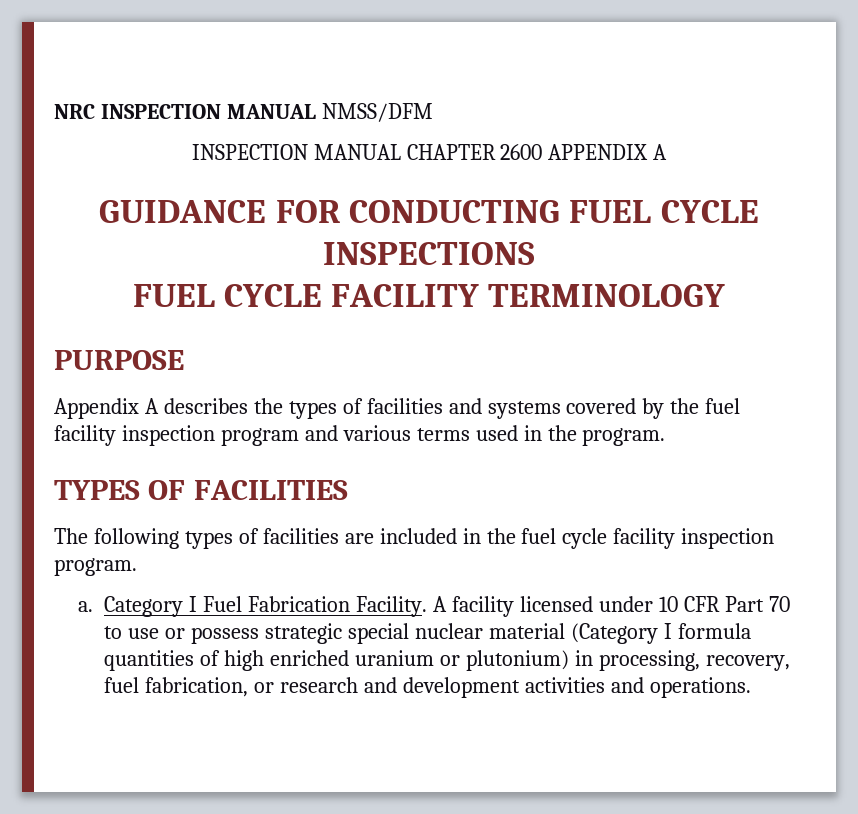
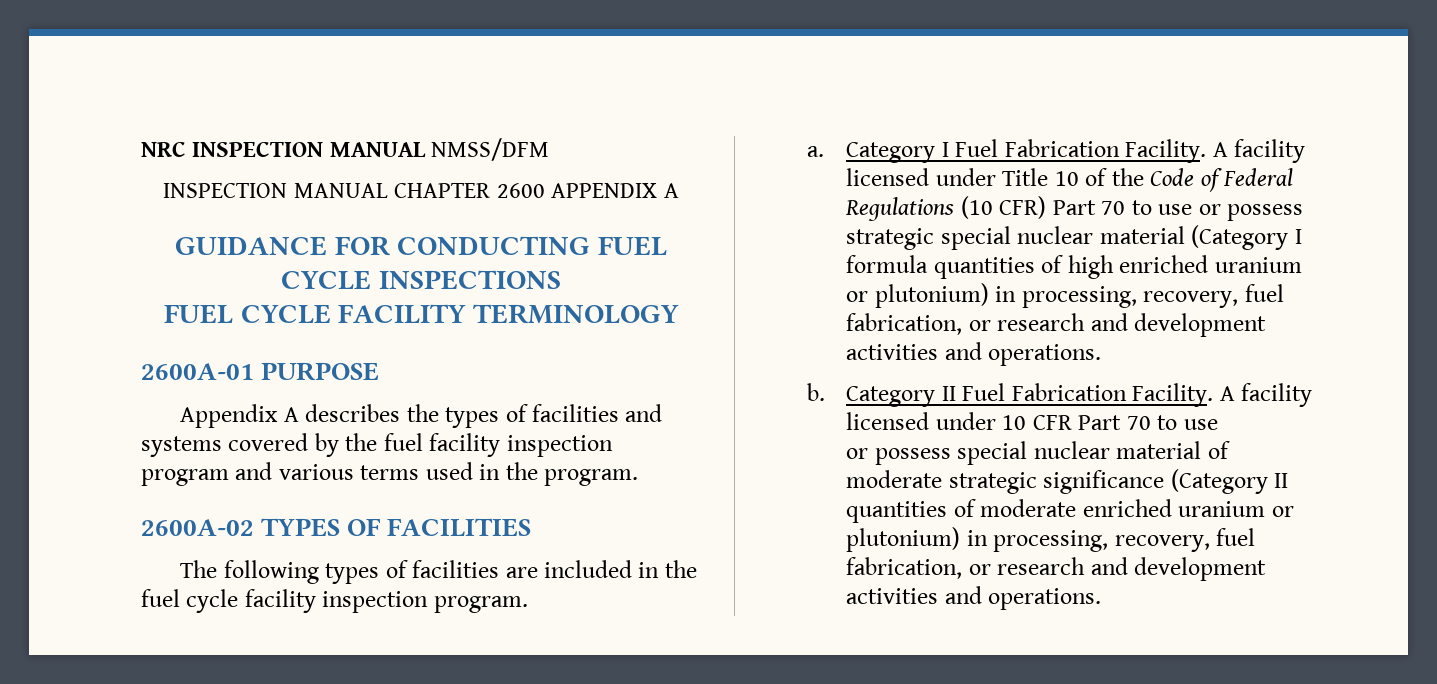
- PURPOSE
+ 2600A-01 PURPOSE
- TYPES OF FACILITIES
+ 2600A-02 TYPES OF FACILITIES
- A facility licensed under 10 CFR Part 70 to use or possess strategic special nuclear material (Category I formula quantities of high enriched uranium or plutonium) in processing, recovery, fuel fabrication, or research and development activities and operations.
+ A facility licensed under Title 10 of the Code of Federal Regulations (10 CFR) Part 70 to use or possess strategic special nuclear material (Category I formula quantities of high enriched uranium or plutonium) in processing, recovery, fuel fabrication, or research and development activities and operations.
+ b. Category II Fuel Fabrication Facility. A facility licensed under 10 CFR Part 70 to use
+ or possess special nuclear material of moderate strategic significance (Category II quantities of moderate enriched uranium or plutonium) in processing, recovery, fuel fabrication, or research and development activities and operations.

